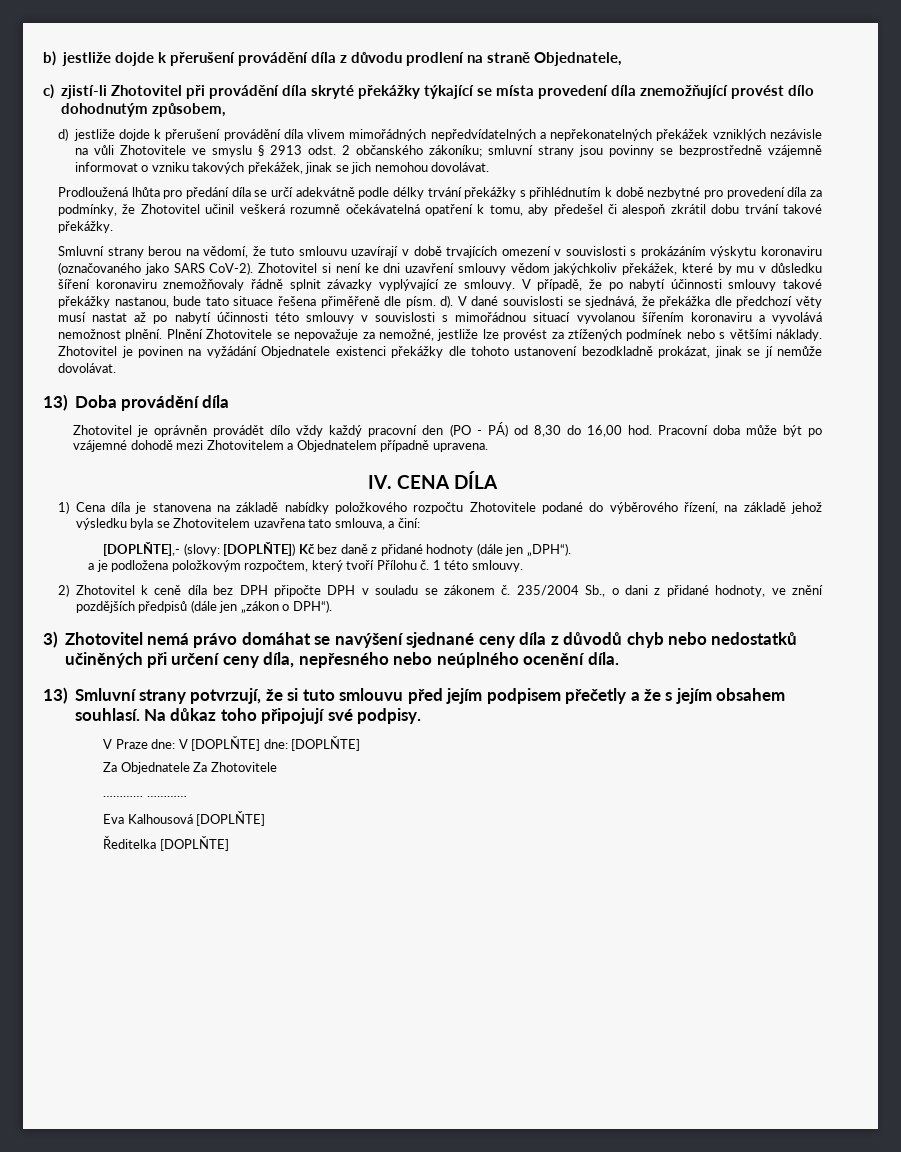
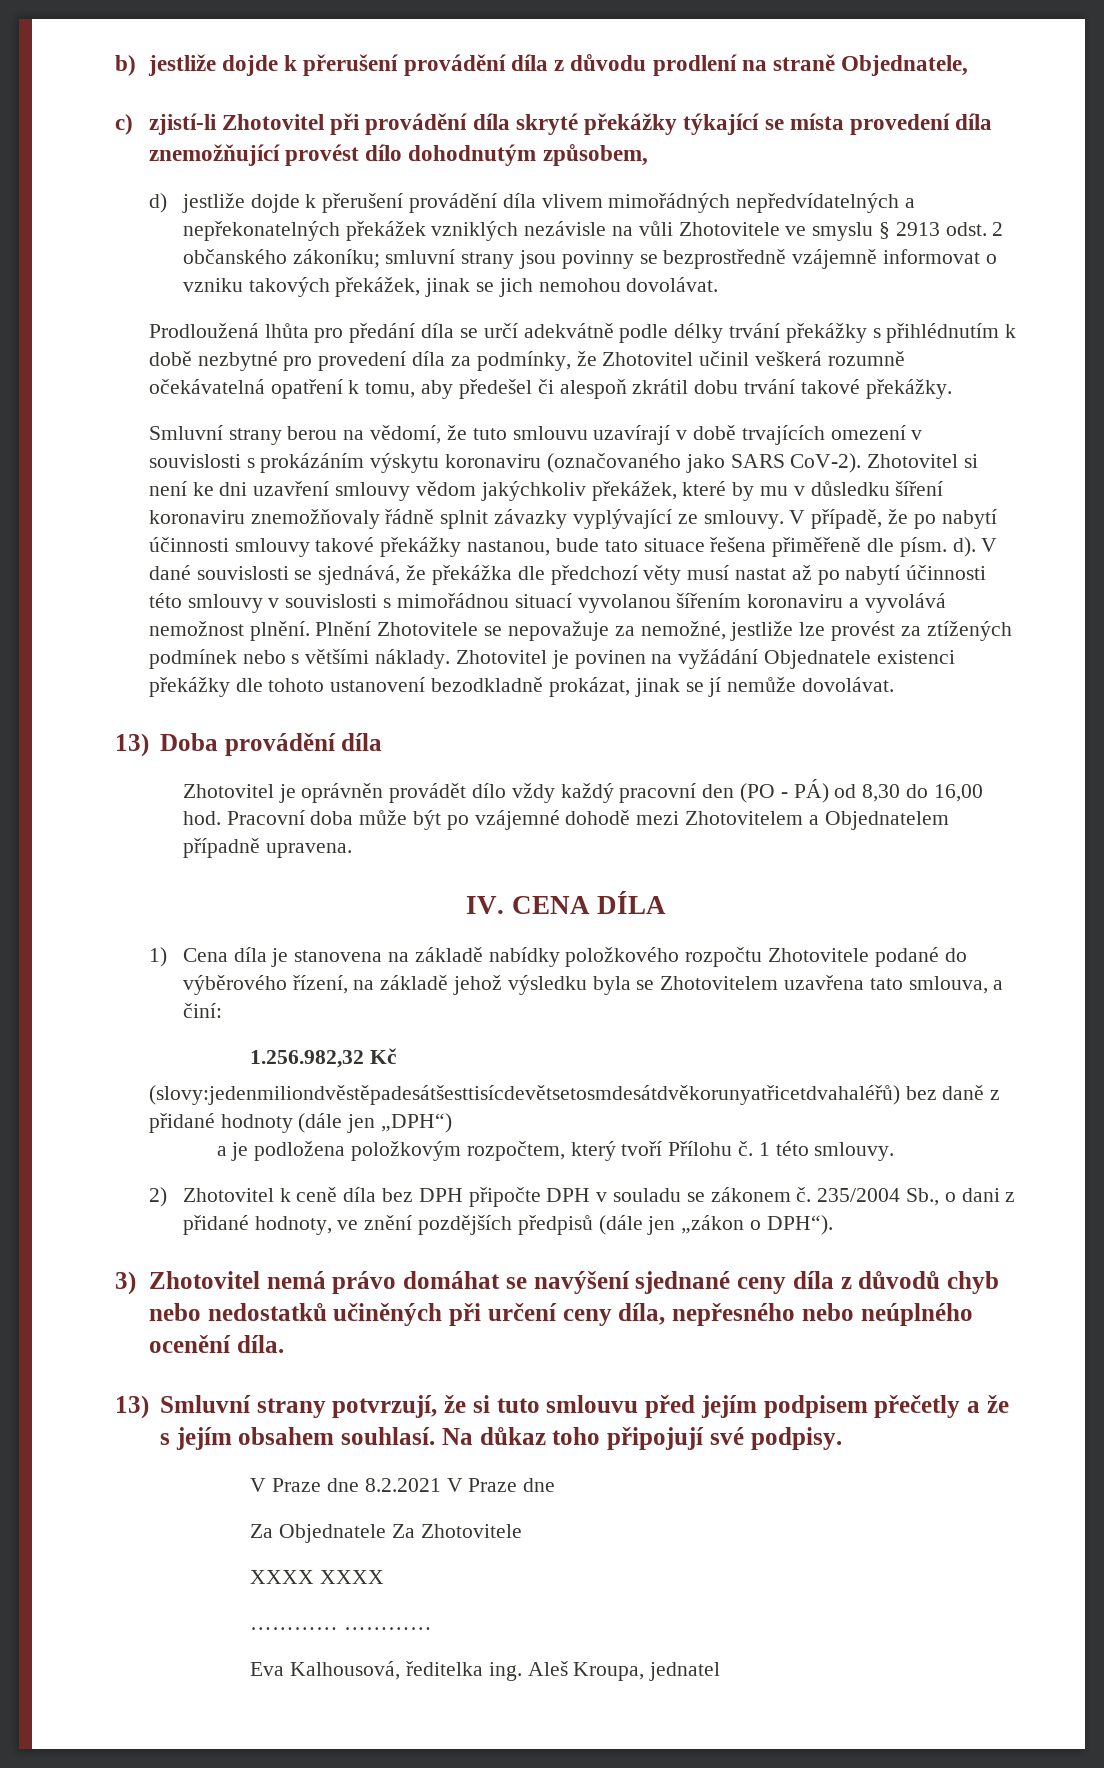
- [DOPLŇTE],- (slovy: [DOPLŇTE]) Kč bez daně z přidané hodnoty (dále jen „DPH“).
+ 1.256.982,32 Kč
+ (slovy:jedenmiliondvěstěpadesátšesttisícdevětsetosmdesátdvěkorunyatřicetdvahaléřů) bez daně z přidané hodnoty (dále jen „DPH“)
- V Praze dne: V [DOPLŇTE] dne: [DOPLŇTE]
+ V Praze dne 8.2.2021 V Praze dne
+ XXXX XXXX
- Eva Kalhousová [DOPLŇTE]
- Ředitelka [DOPLŇTE]
+ Eva Kalhousová, ředitelka ing. Aleš Kroupa, jednatel

